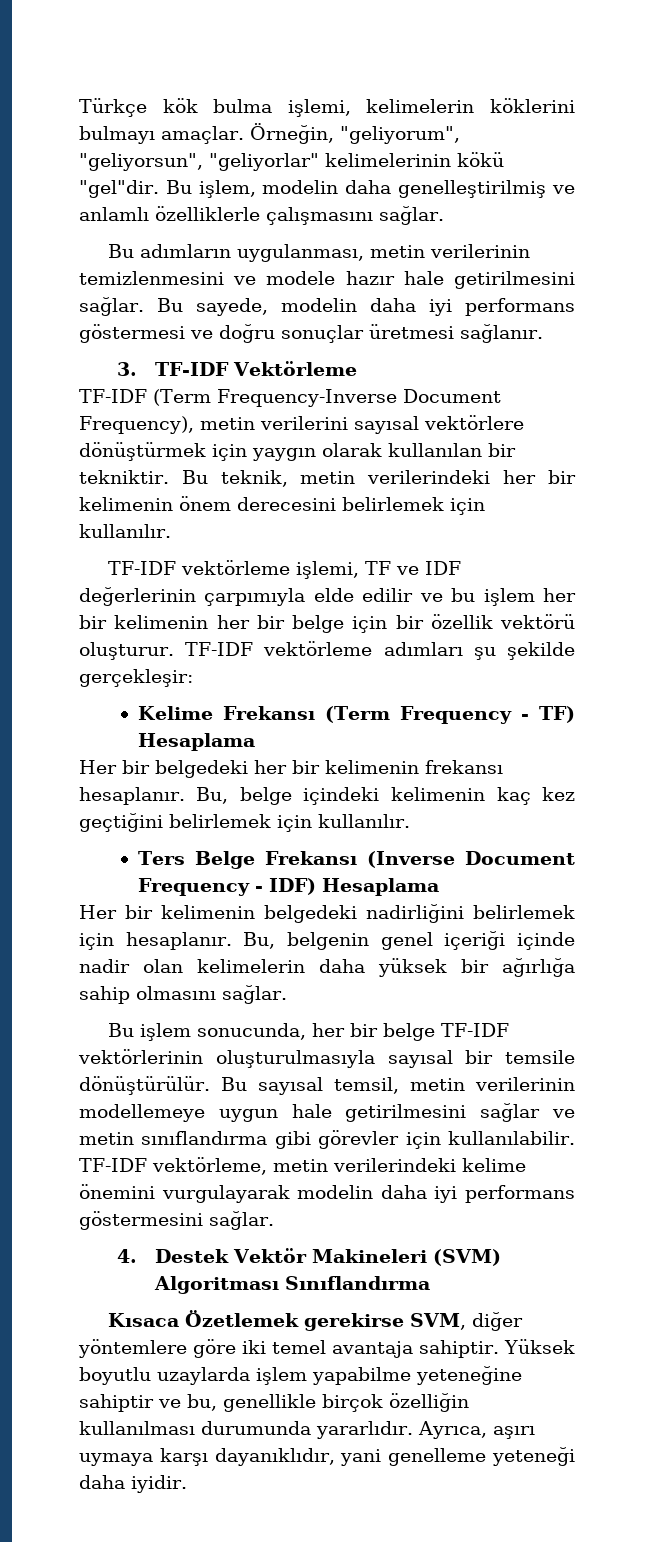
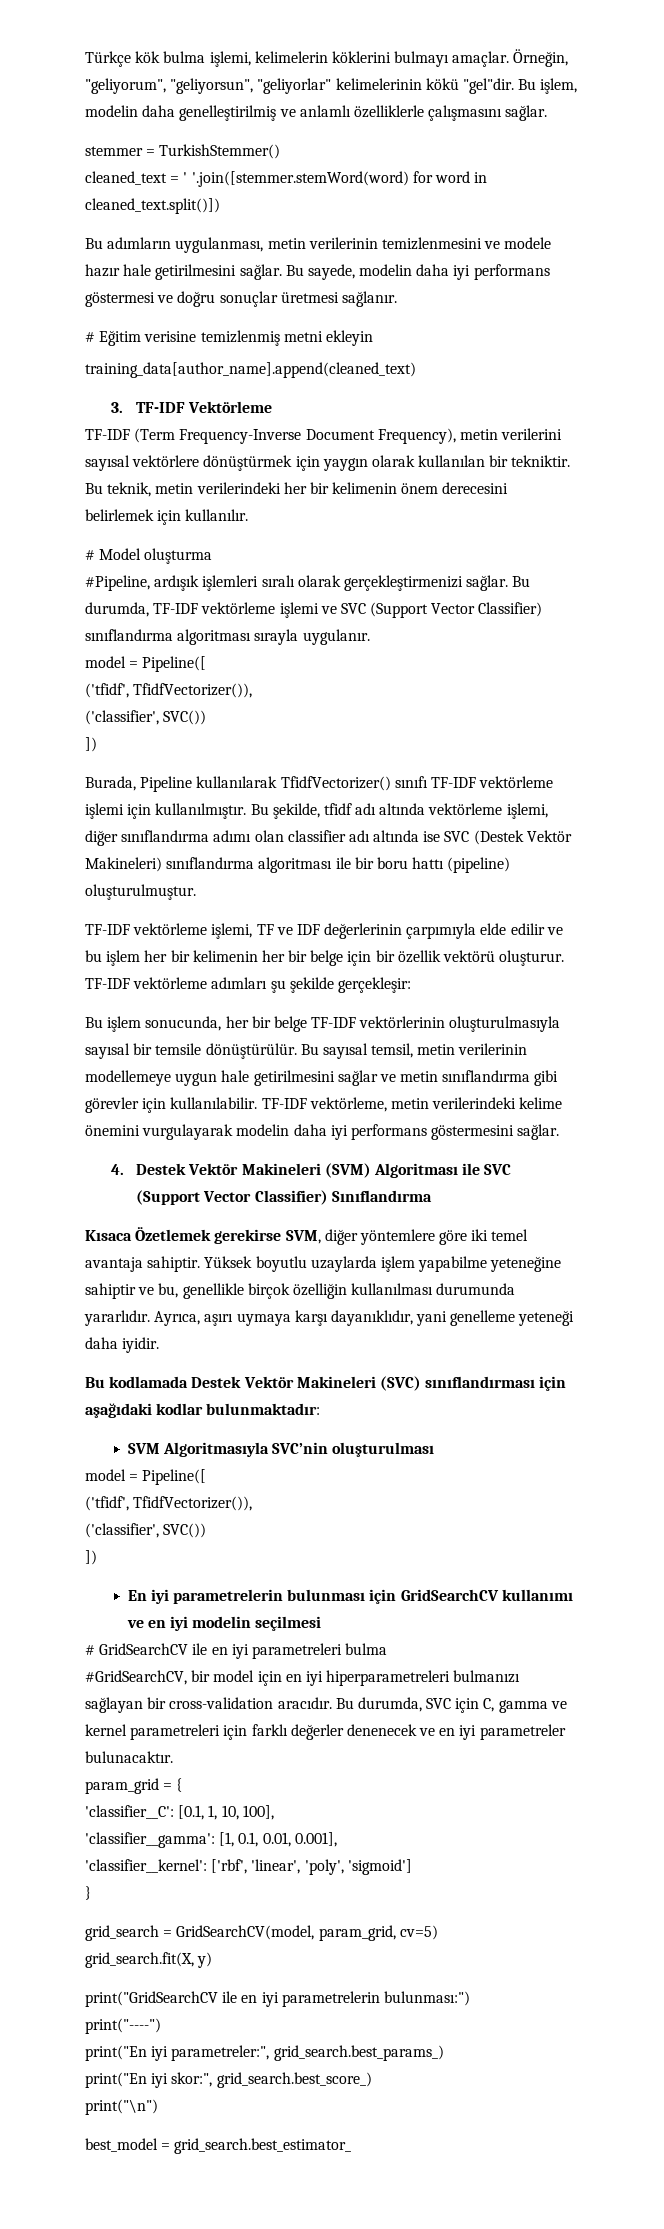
+ stemmer = TurkishStemmer()
+ cleaned_text = ' '.join([stemmer.stemWord(word) for word in cleaned_text.split()])
+ # Eğitim verisine temizlenmiş metni ekleyin
+ training_data[author_name].append(cleaned_text)
+ # Model oluşturma
+ #Pipeline, ardışık işlemleri sıralı olarak gerçekleştirmenizi sağlar. Bu durumda, TF-IDF vektörleme işlemi ve SVC (Support Vector Classifier) sınıflandırma algoritması sırayla uygulanır.
+ model = Pipeline([
+ ('tfidf', TfidfVectorizer()),
+ ('classifier', SVC())
+ ])
+ Burada, Pipeline kullanılarak TfidfVectorizer() sınıfı TF-IDF vektörleme işlemi için kullanılmıştır. Bu şekilde, tfidf adı altında vektörleme işlemi, diğer sınıflandırma adımı olan classifier adı altında ise SVC (Destek Vektör Makineleri) sınıflandırma algoritması ile bir boru hattı (pipeline) oluşturulmuştur.
- Kelime Frekansı (Term Frequency - TF) Hesaplama
- Her bir belgedeki her bir kelimenin frekansı hesaplanır. Bu, belge içindeki kelimenin kaç kez geçtiğini belirlemek için kullanılır.
- Ters Belge Frekansı (Inverse Document Frequency - IDF) Hesaplama
- Her bir kelimenin belgedeki nadirliğini belirlemek için hesaplanır. Bu, belgenin genel içeriği içinde nadir olan kelimelerin daha yüksek bir ağırlığa sahip olmasını sağlar.
- 4. Destek Vektör Makineleri (SVM) Algoritması Sınıflandırma
+ 4. Destek Vektör Makineleri (SVM) Algoritması ile SVC (Support Vector Classifier) Sınıflandırma
+ Bu kodlamada Destek Vektör Makineleri (SVC) sınıflandırması için aşağıdaki kodlar bulunmaktadır:
+ SVM Algoritmasıyla SVC’nin oluşturulması
+ model = Pipeline([
+ ('tfidf', TfidfVectorizer()),
+ ('classifier', SVC())
+ ])
+ En iyi parametrelerin bulunması için GridSearchCV kullanımı ve en iyi modelin seçilmesi
+ # GridSearchCV ile en iyi parametreleri bulma
+ #GridSearchCV, bir model için en iyi hiperparametreleri bulmanızı sağlayan bir cross-validation aracıdır. Bu durumda, SVC için C, gamma ve kernel parametreleri için farklı değerler denenecek ve en iyi parametreler bulunacaktır.
+ param_grid = {
+ 'classifier__C': [0.1, 1, 10, 100],
+ 'classifier__gamma': [1, 0.1, 0.01, 0.001],
+ 'classifier__kernel': ['rbf', 'linear', 'poly', 'sigmoid']
+ }
+ grid_search = GridSearchCV(model, param_grid, cv=5)
+ grid_search.fit(X, y)
+ print("GridSearchCV ile en iyi parametrelerin bulunması:")
+ print("----")
+ print("En iyi parametreler:", grid_search.best_params_)
+ print("En iyi skor:", grid_search.best_score_)
+ print("\n")
+ best_model = grid_search.best_estimator_

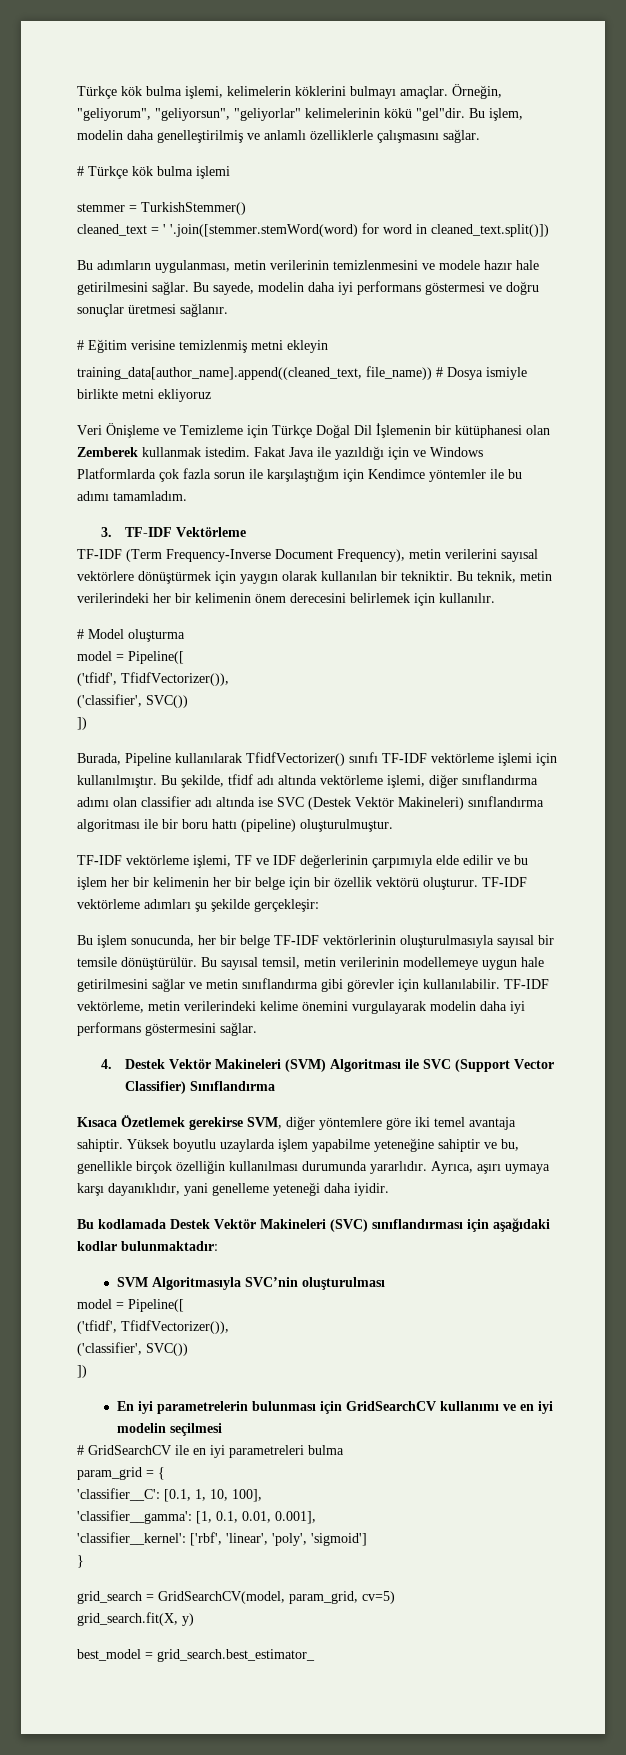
+ # Türkçe kök bulma işlemi
- training_data[author_name].append(cleaned_text)
+ training_data[author_name].append((cleaned_text, file_name)) # Dosya ismiyle birlikte metni ekliyoruz
+ Veri Önişleme ve Temizleme için Türkçe Doğal Dil İşlemenin bir kütüphanesi olan Zemberek kullanmak istedim. Fakat Java ile yazıldığı için ve Windows Platformlarda çok fazla sorun ile karşılaştığım için Kendimce yöntemler ile bu adımı tamamladım.
- #Pipeline, ardışık işlemleri sıralı olarak gerçekleştirmenizi sağlar. Bu durumda, TF-IDF vektörleme işlemi ve SVC (Support Vector Classifier) sınıflandırma algoritması sırayla uygulanır.
- #GridSearchCV, bir model için en iyi hiperparametreleri bulmanızı sağlayan bir cross-validation aracıdır. Bu durumda, SVC için C, gamma ve kernel parametreleri için farklı değerler denenecek ve en iyi parametreler bulunacaktır.
- print("GridSearchCV ile en iyi parametrelerin bulunması:")
- print("----")
- print("En iyi parametreler:", grid_search.best_params_)
- print("En iyi skor:", grid_search.best_score_)
- print("\n")

